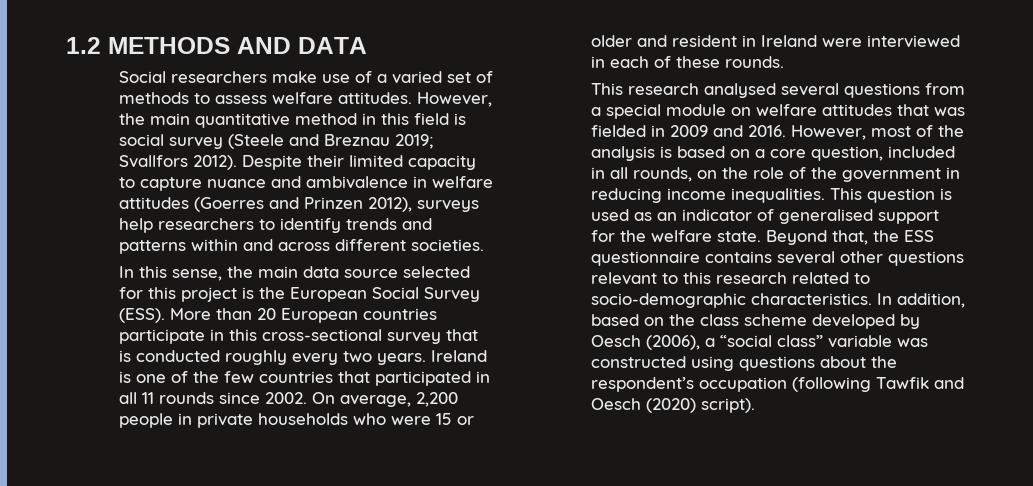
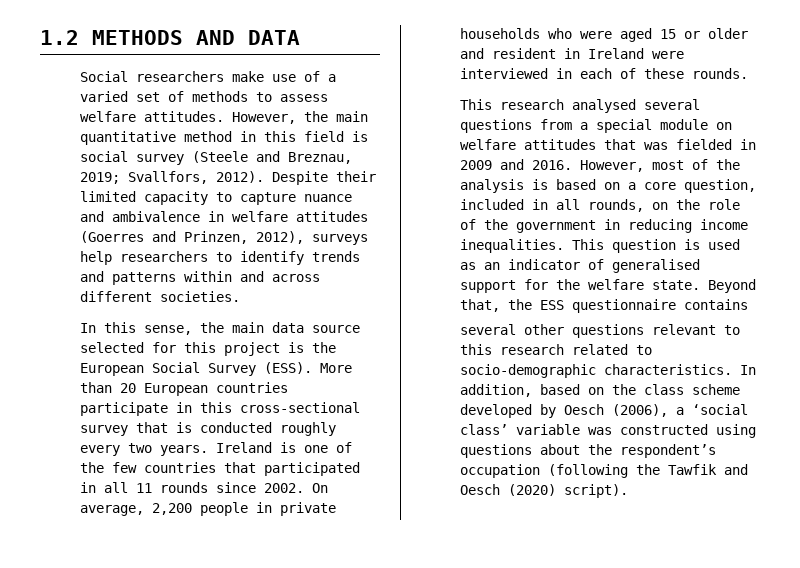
- However, the main quantitative method in this field is social survey (Steele and Breznau 2019; Svallfors 2012).
+ However, the main quantitative method in this field is social survey (Steele and Breznau, 2019; Svallfors, 2012).
- Despite their limited capacity to capture nuance and ambivalence in welfare attitudes (Goerres and Prinzen 2012), surveys help researchers to identify trends and patterns within and across different societies.
+ Despite their limited capacity to capture nuance and ambivalence in welfare attitudes (Goerres and Prinzen, 2012), surveys help researchers to identify trends and patterns within and across different societies.
- On average, 2,200 people in private households who were 15 or older and resident in Ireland were interviewed in each of these rounds.
+ On average, 2,200 people in private households who were aged 15 or older and resident in Ireland were interviewed in each of these rounds.
- Beyond that, the ESS questionnaire contains several other questions relevant to this research related to socio-demographic characteristics.
+ Beyond that, the ESS questionnaire contains
+ several other questions relevant to this research related to socio-demographic characteristics.
- In addition, based on the class scheme developed by Oesch (2006), a “social class” variable was constructed using questions about the respondent’s occupation (following Tawfik and Oesch (2020) script).
+ In addition, based on the class scheme developed by Oesch (2006), a ‘social class’ variable was constructed using questions about the respondent’s occupation (following the Tawfik and Oesch (2020) script).

